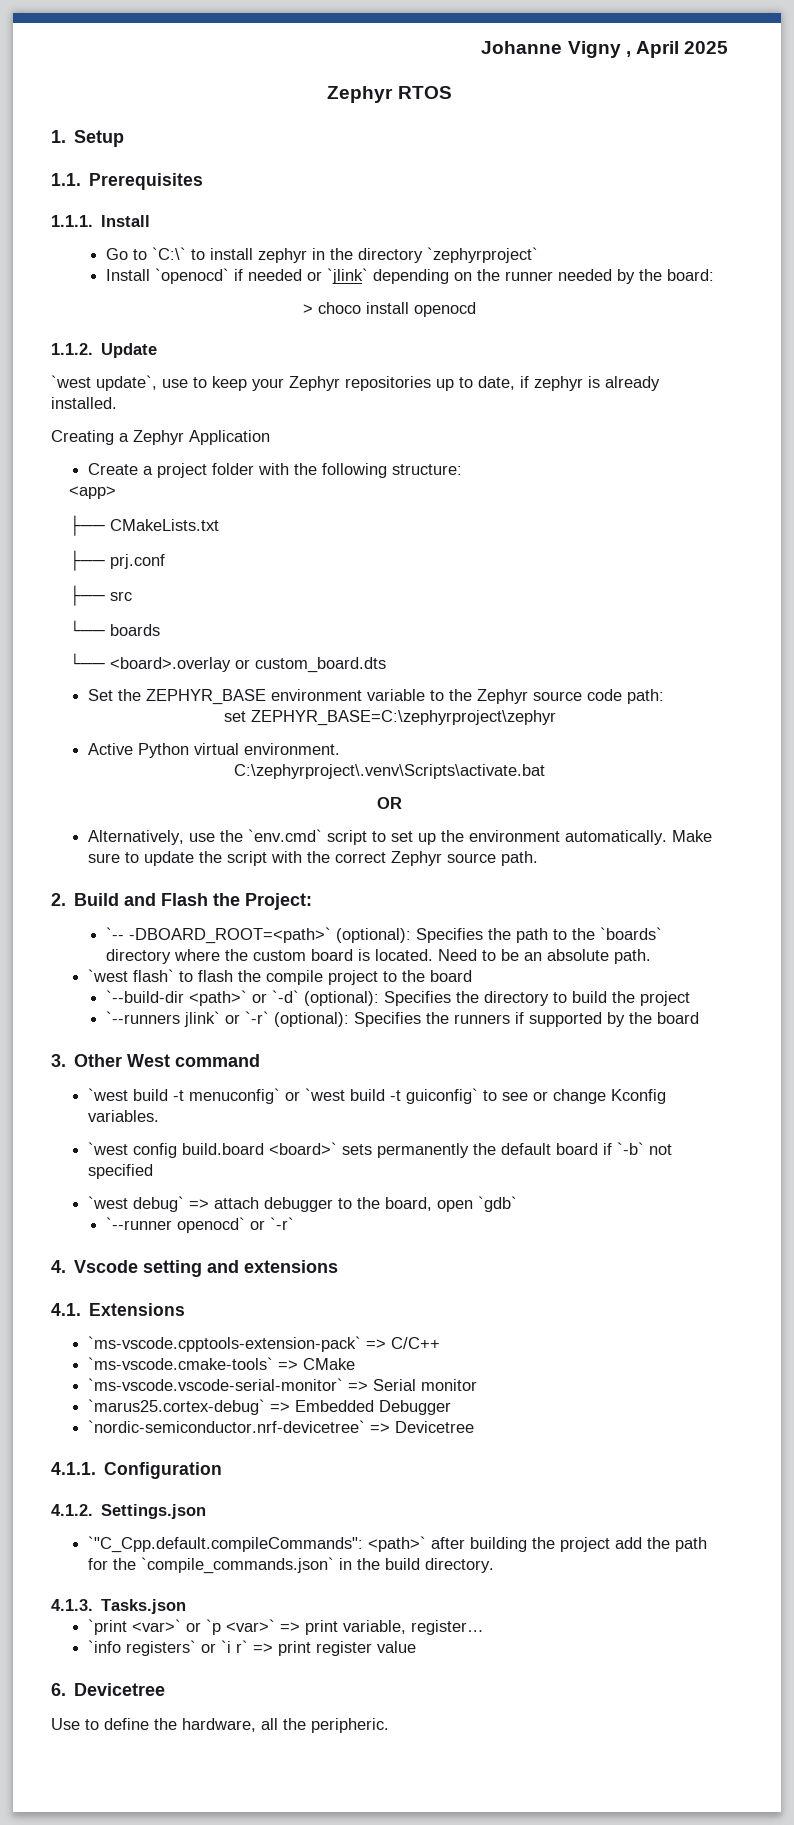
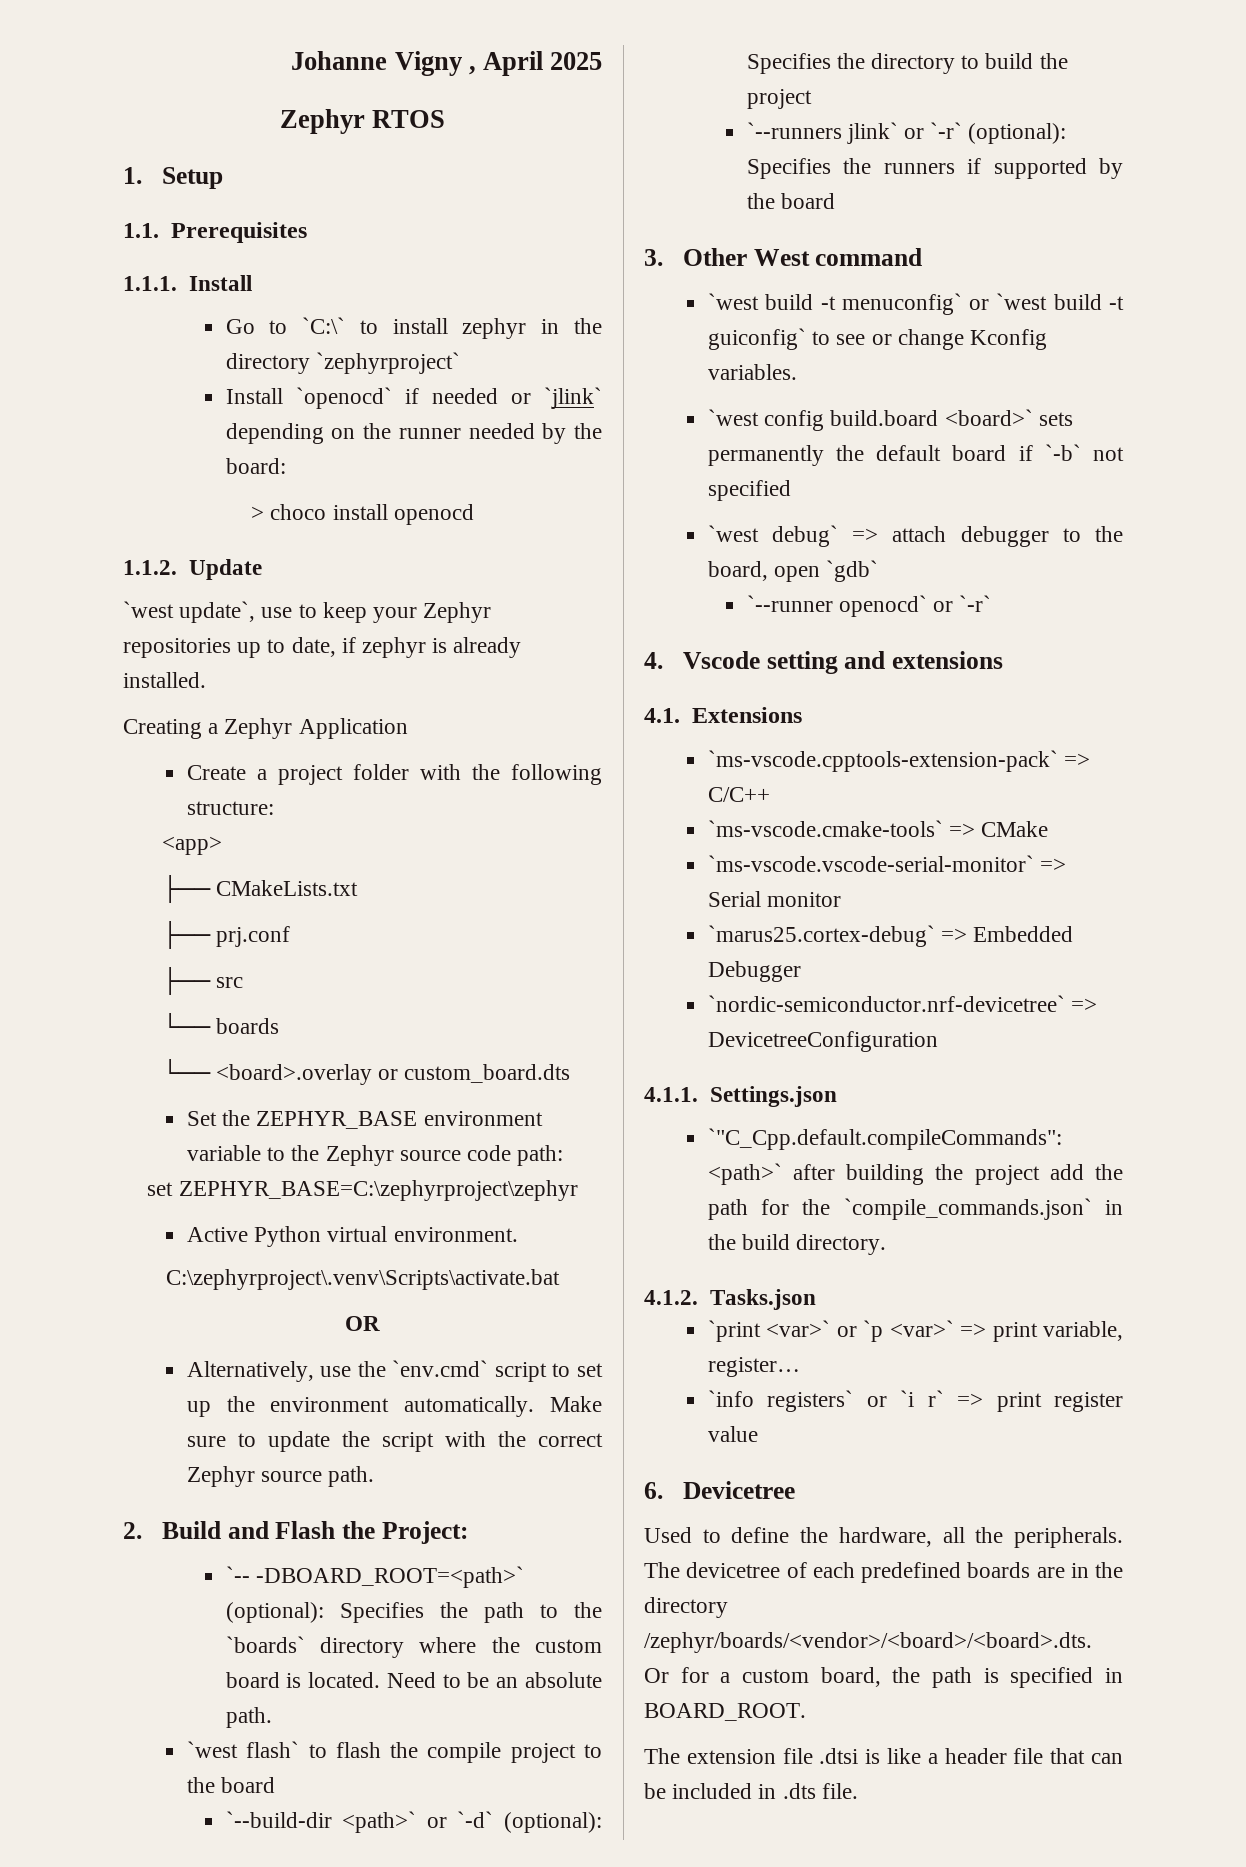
- `nordic-semiconductor.nrf-devicetree` => Devicetree
- 4.1.1. Configuration
- 4.1.2. Settings.json
+ `nordic-semiconductor.nrf-devicetree` => DevicetreeConfiguration
+ 4.1.1. Settings.json
- 4.1.3. Tasks.json
+ 4.1.2. Tasks.json
- Use to define the hardware, all the peripheric.
+ Used to define the hardware, all the peripherals. The devicetree of each predefined boards are in the directory /zephyr/boards/<vendor>/<board>/<board>.dts. Or for a custom board, the path is specified in BOARD_ROOT.
+ The extension file .dtsi is like a header file that can be included in .dts file.

